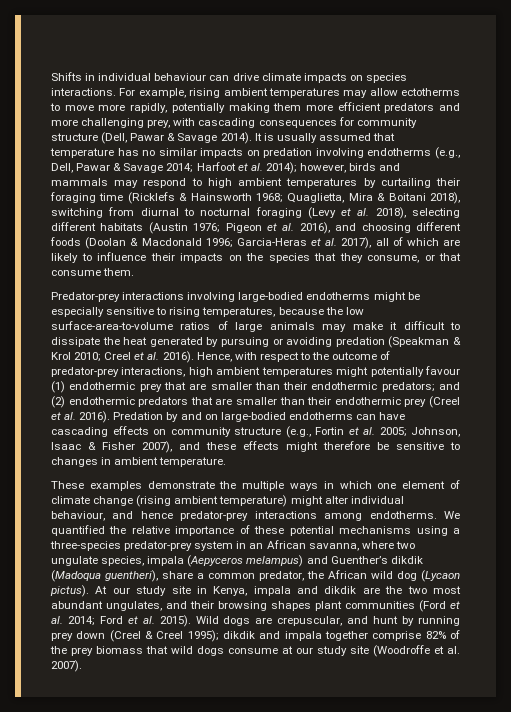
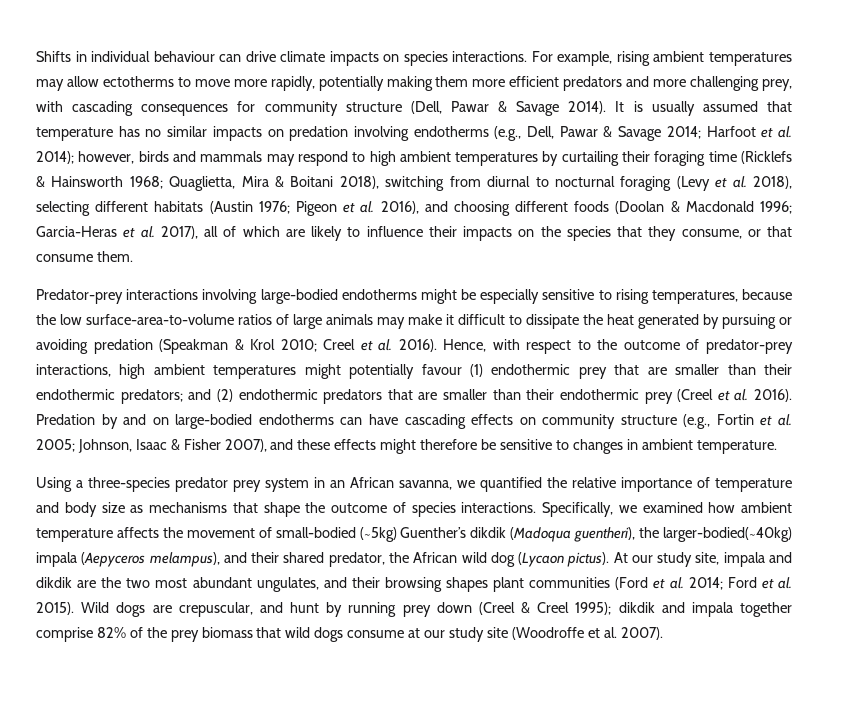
- These examples demonstrate the multiple ways in which one element of climate change (rising ambient temperature) might alter individual behaviour, and hence predator-prey interactions among endotherms. We quantified the relative importance of these potential mechanisms using a three-species predator-prey system in an African savanna, where two ungulate species, impala (Aepyceros melampus) and Guenther’s dikdik (Madoqua guentheri), share a common predator, the African wild dog (Lycaon pictus).
+ Using a three-species predator prey system in an African savanna, we quantified the relative importance of temperature and body size as mechanisms that shape the outcome of species interactions. Specifically, we examined how ambient temperature affects the movement of small-bodied (~5kg) Guenther’s dikdik (Madoqua guentheri), the larger-bodied(~40kg) impala (Aepyceros melampus), and their shared predator, the African wild dog (Lycaon pictus).
- At our study site in Kenya, impala and dikdik are the two most abundant ungulates, and their browsing shapes plant communities (Ford et al. 2014; Ford et al. 2015).
+ At our study site, impala and dikdik are the two most abundant ungulates, and their browsing shapes plant communities (Ford et al. 2014; Ford et al. 2015).

